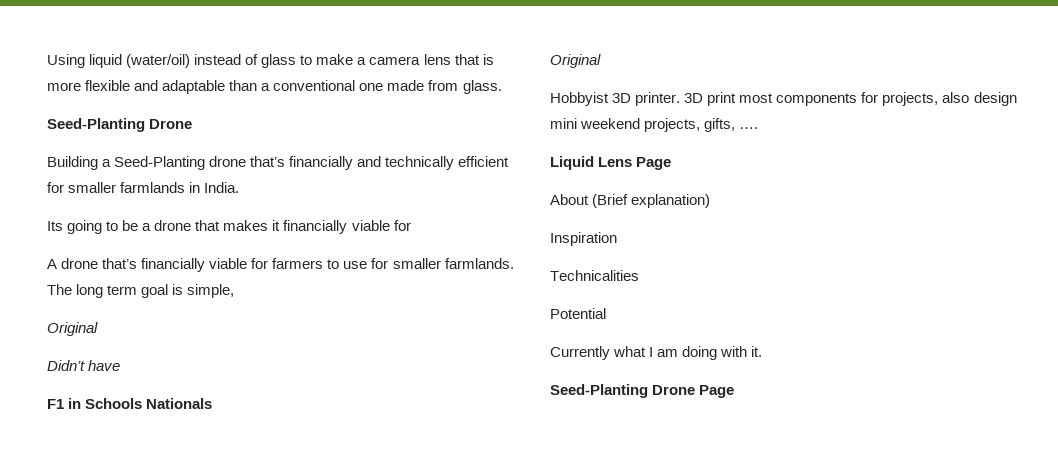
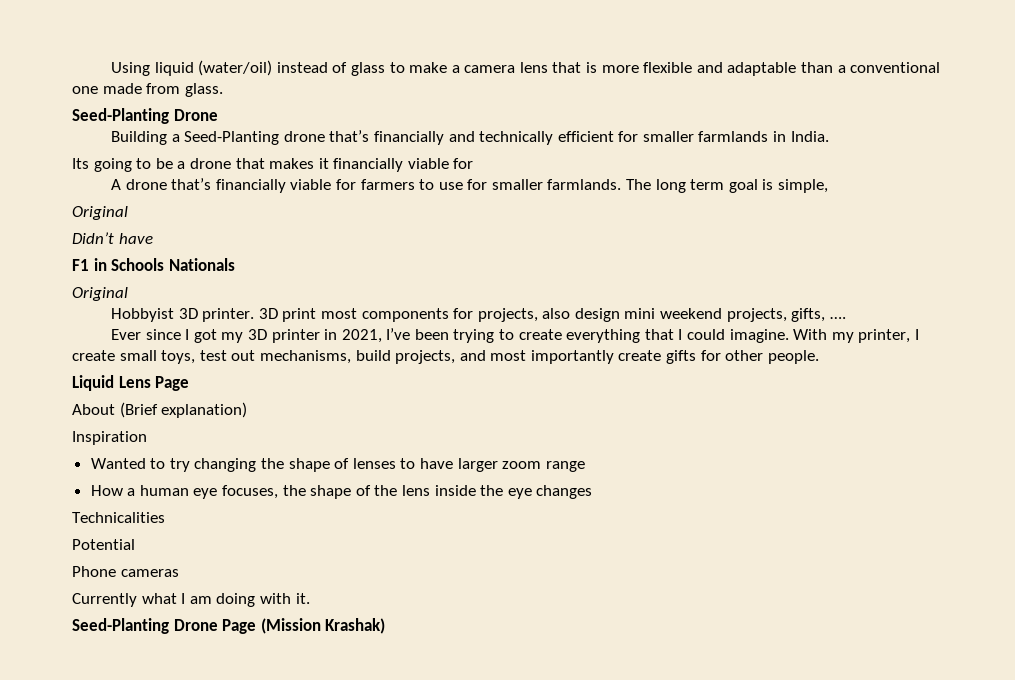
+ Ever since I got my 3D printer in 2021, I’ve been trying to create everything that I could imagine. With my printer, I create small toys, test out mechanisms, build projects, and most importantly create gifts for other people.
+ Wanted to try changing the shape of lenses to have larger zoom range
+ How a human eye focuses, the shape of the lens inside the eye changes
+ Phone cameras
- Seed-Planting Drone Page
+ Seed-Planting Drone Page (Mission Krashak)

